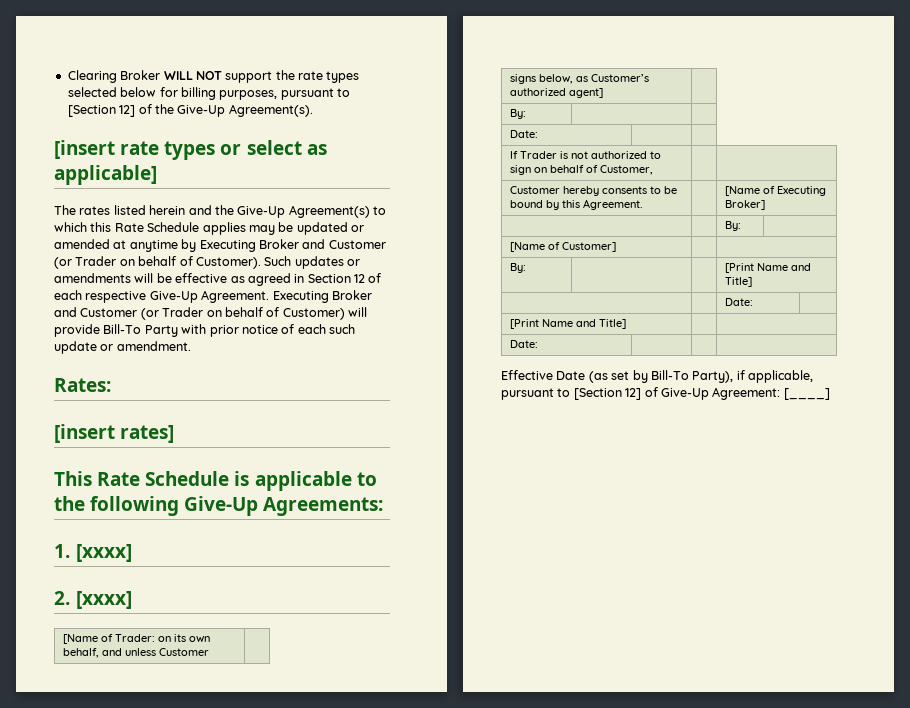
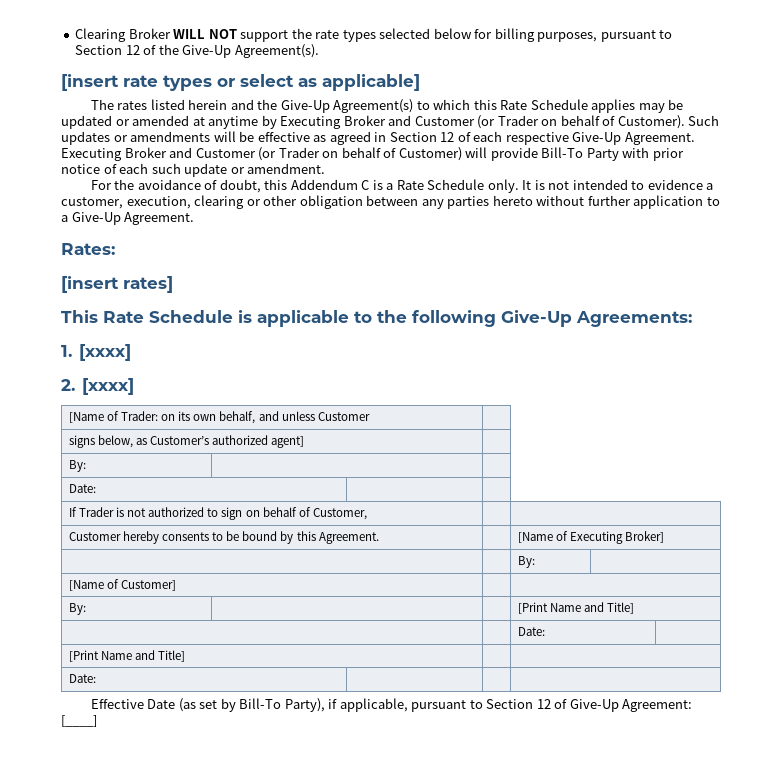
- Clearing Broker WILL NOT support the rate types selected below for billing purposes, pursuant to [Section 12] of the Give-Up Agreement(s).
+ Clearing Broker WILL NOT support the rate types selected below for billing purposes, pursuant to Section 12 of the Give-Up Agreement(s).
+ For the avoidance of doubt, this Addendum C is a Rate Schedule only. It is not intended to evidence a customer, execution, clearing or other obligation between any parties hereto without further application to a Give-Up Agreement.
- Effective Date (as set by Bill-To Party), if applicable, pursuant to [Section 12] of Give-Up Agreement: [____]
+ Effective Date (as set by Bill-To Party), if applicable, pursuant to Section 12 of Give-Up Agreement: [____]

